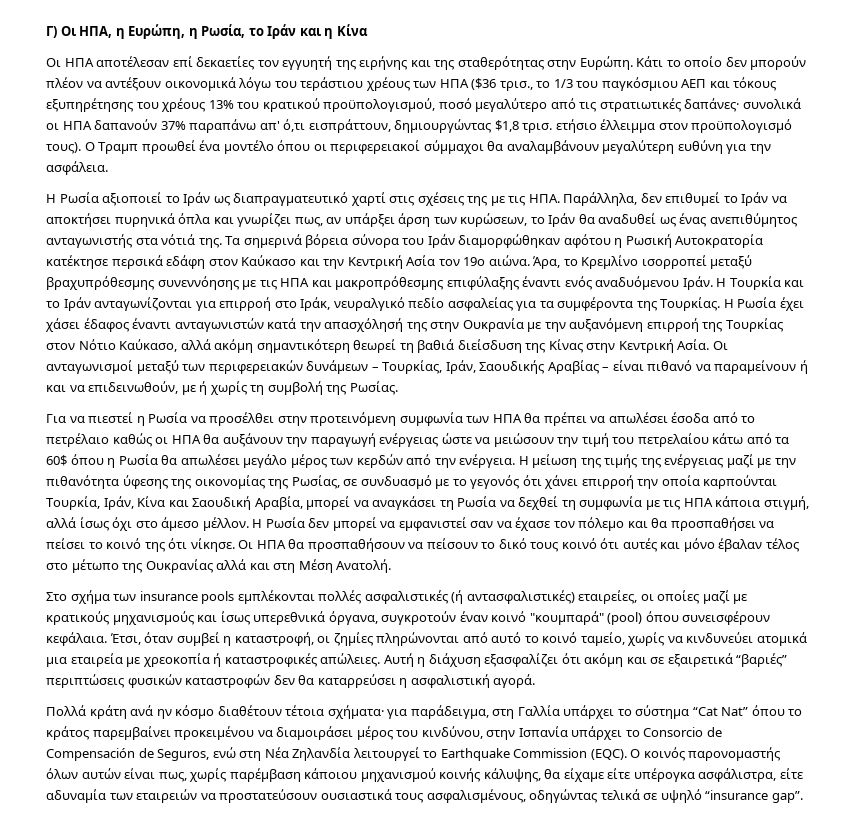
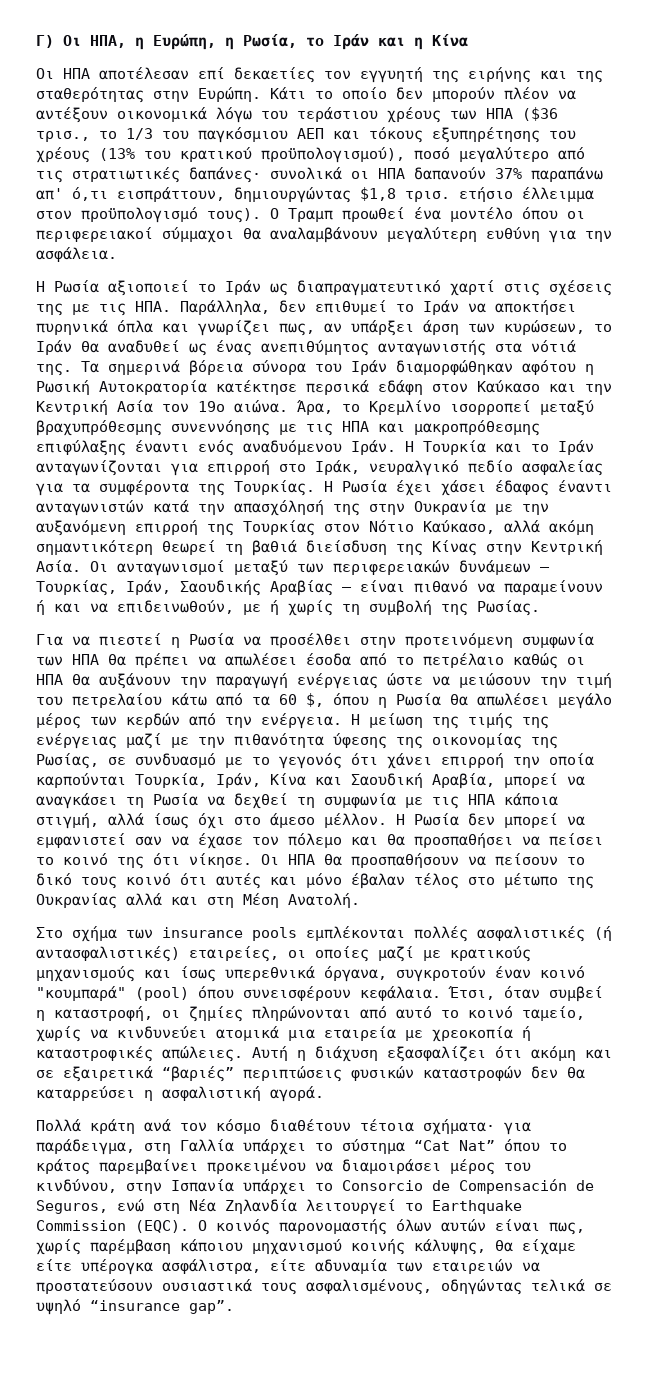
- Κάτι το οποίο δεν μπορούν πλέον να αντέξουν οικονομικά λόγω του τεράστιου χρέους των ΗΠΑ ($36 τρισ., το 1/3 του παγκόσμιου ΑΕΠ και τόκους εξυπηρέτησης του χρέους 13% του κρατικού προϋπολογισμού, ποσό μεγαλύτερο από τις στρατιωτικές δαπάνες· συνολικά οι ΗΠΑ δαπανούν 37% παραπάνω απ' ό,τι εισπράττουν, δημιουργώντας $1,8 τρισ. ετήσιο έλλειμμα στον προϋπολογισμό τους).
+ Κάτι το οποίο δεν μπορούν πλέον να αντέξουν οικονομικά λόγω του τεράστιου χρέους των ΗΠΑ ($36 τρισ., το 1/3 του παγκόσμιου ΑΕΠ και τόκους εξυπηρέτησης του χρέους (13% του κρατικού προϋπολογισμού), ποσό μεγαλύτερο από τις στρατιωτικές δαπάνες· συνολικά οι ΗΠΑ δαπανούν 37% παραπάνω απ' ό,τι εισπράττουν, δημιουργώντας $1,8 τρισ. ετήσιο έλλειμμα στον προϋπολογισμό τους).
- Για να πιεστεί η Ρωσία να προσέλθει στην προτεινόμενη συμφωνία των ΗΠΑ θα πρέπει να απωλέσει έσοδα από το πετρέλαιο καθώς οι ΗΠΑ θα αυξάνουν την παραγωγή ενέργειας ώστε να μειώσουν την τιμή του πετρελαίου κάτω από τα 60$ όπου η Ρωσία θα απωλέσει μεγάλο μέρος των κερδών από την ενέργεια.
+ Για να πιεστεί η Ρωσία να προσέλθει στην προτεινόμενη συμφωνία των ΗΠΑ θα πρέπει να απωλέσει έσοδα από το πετρέλαιο καθώς οι ΗΠΑ θα αυξάνουν την παραγωγή ενέργειας ώστε να μειώσουν την τιμή του πετρελαίου κάτω από τα 60 $, όπου η Ρωσία θα απωλέσει μεγάλο μέρος των κερδών από την ενέργεια.
- Πολλά κράτη ανά ην κόσμο διαθέτουν τέτοια σχήματα· για παράδειγμα, στη Γαλλία υπάρχει το σύστημα “Cat Nat” όπου το κράτος παρεμβαίνει προκειμένου να διαμοιράσει μέρος του κινδύνου, στην Ισπανία υπάρχει το Consorcio de Compensación de Seguros, ενώ στη Νέα Ζηλανδία λειτουργεί το Earthquake Commission (EQC).
+ Πολλά κράτη ανά τον κόσμο διαθέτουν τέτοια σχήματα· για παράδειγμα, στη Γαλλία υπάρχει το σύστημα “Cat Nat” όπου το κράτος παρεμβαίνει προκειμένου να διαμοιράσει μέρος του κινδύνου, στην Ισπανία υπάρχει το Consorcio de Compensación de Seguros, ενώ στη Νέα Ζηλανδία λειτουργεί το Earthquake Commission (EQC).

